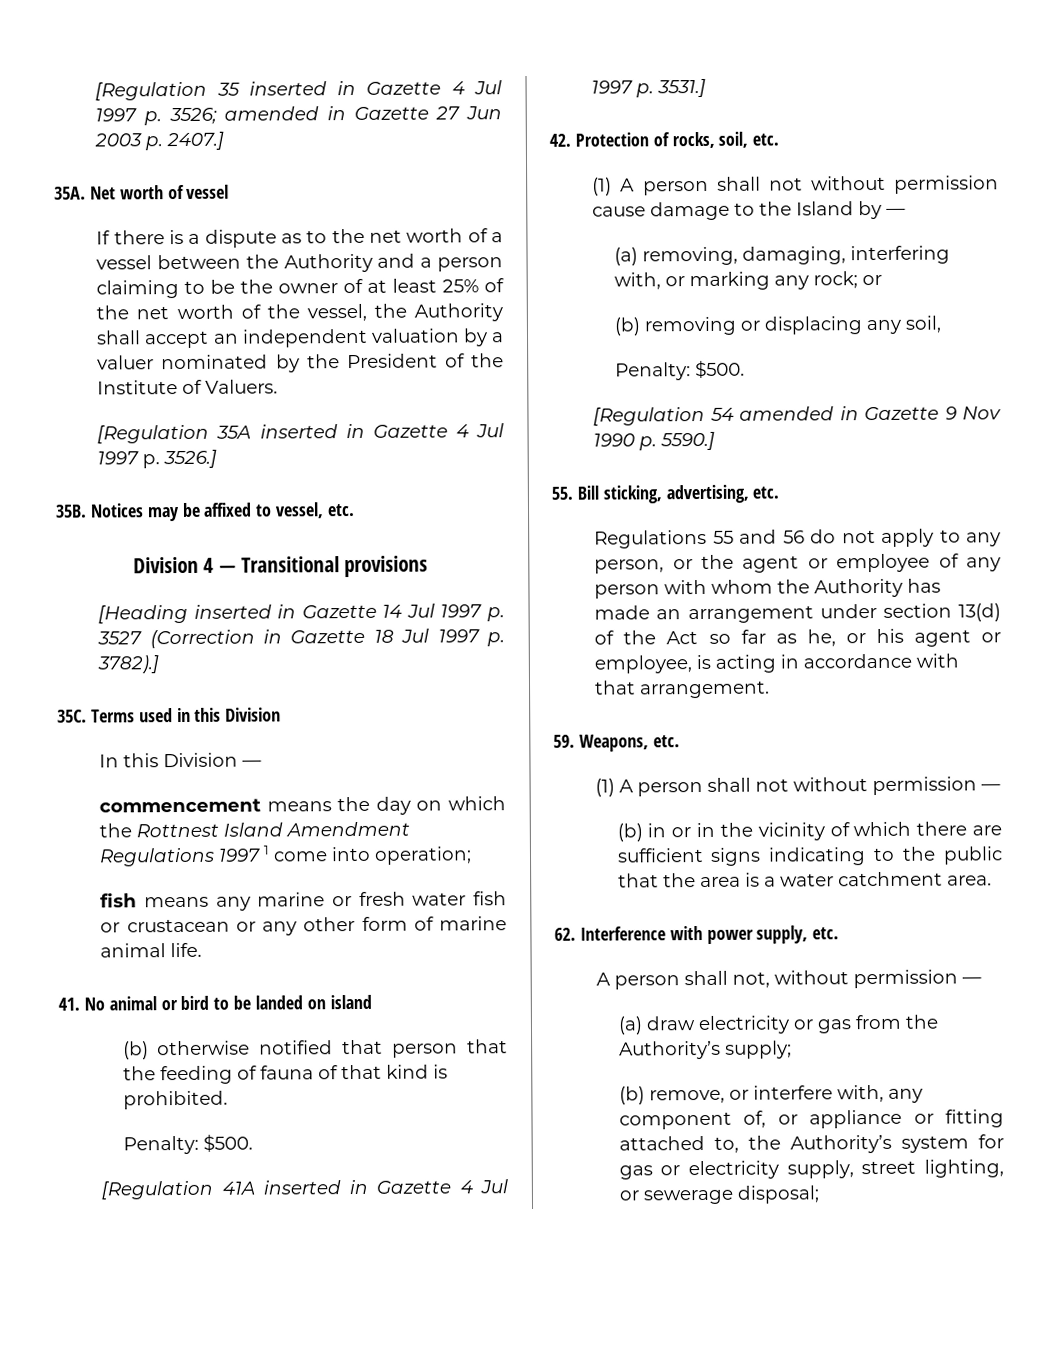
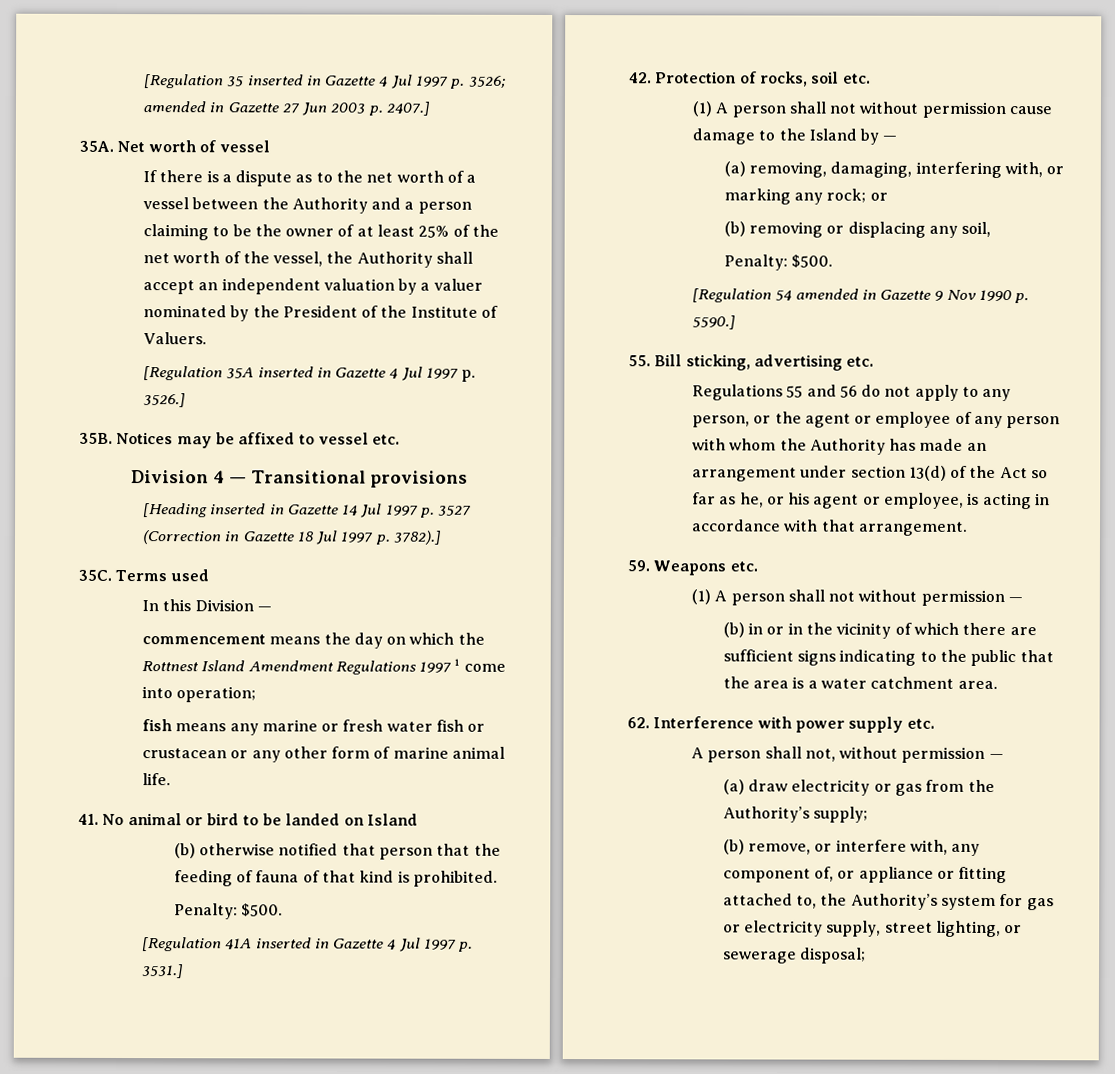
- Notices may be affixed to vessel, etc.
+ Notices may be affixed to vessel etc.
- Terms used in this Division
+ Terms used
- 41. No animal or bird to be landed on island
+ 41. No animal or bird to be landed on Island
- 42. Protection of rocks, soil, etc.
+ 42. Protection of rocks, soil etc.
- 55. Bill sticking, advertising, etc.
+ 55. Bill sticking, advertising etc.
- 59. Weapons, etc.
+ 59. Weapons etc.
- 62. Interference with power supply, etc.
+ 62. Interference with power supply etc.

